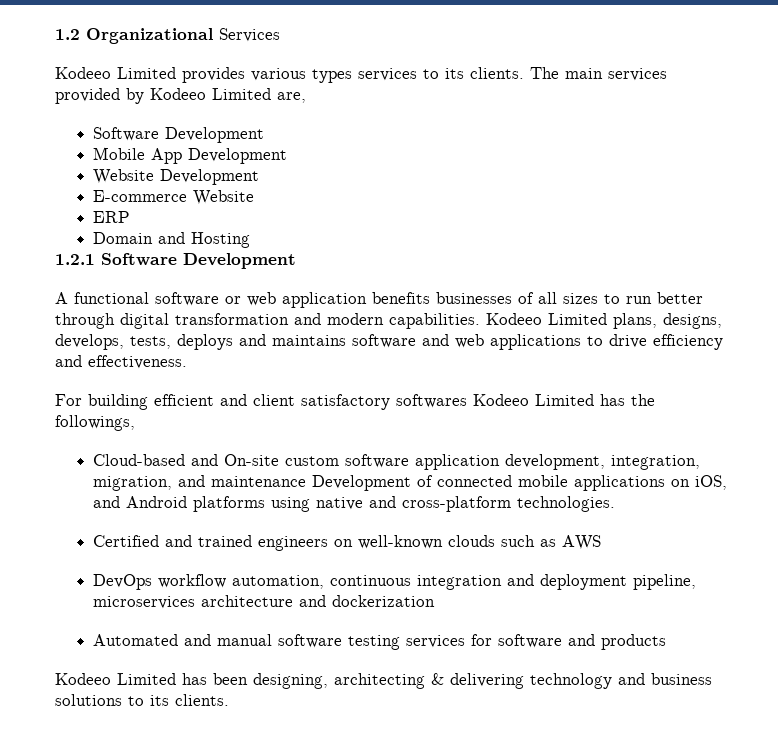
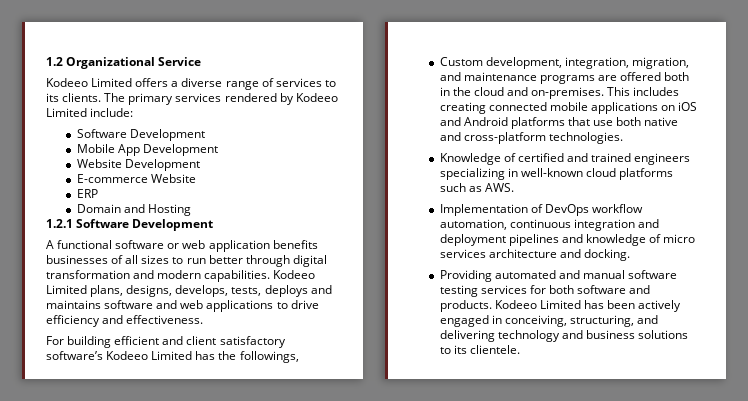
- 1.2 Organizational Services
- Kodeeo Limited provides various types services to its clients.
+ 1.2 Organizational Service
+ Kodeeo Limited offers a diverse range of services to its clients.
- The main services provided by Kodeeo Limited are,
+ The primary services rendered by Kodeeo Limited include:
- For building efficient and client satisfactory softwares Kodeeo Limited has the followings,
+ For building efficient and client satisfactory software’s Kodeeo Limited has the followings,
- Cloud-based and On-site custom software application development, integration, migration, and maintenance Development of connected mobile applications on iOS, and Android platforms using native and cross-platform technologies.
+ Custom development, integration, migration, and maintenance programs are offered both in the cloud and on-premises. This includes creating connected mobile applications on iOS and Android platforms that use both native and cross-platform technologies.
- Certified and trained engineers on well-known clouds such as AWS
- DevOps workflow automation, continuous integration and deployment pipeline, microservices architecture and dockerization
- Automated and manual software testing services for software and products
- Kodeeo Limited has been designing, architecting & delivering technology and business solutions to its clients.
+ Knowledge of certified and trained engineers specializing in well-known cloud platforms such as AWS.
+ Implementation of DevOps workflow automation, continuous integration and deployment pipelines and knowledge of micro services architecture and docking.
+ Providing automated and manual software testing services for both software and products. Kodeeo Limited has been actively engaged in conceiving, structuring, and delivering technology and business solutions to its clientele.

